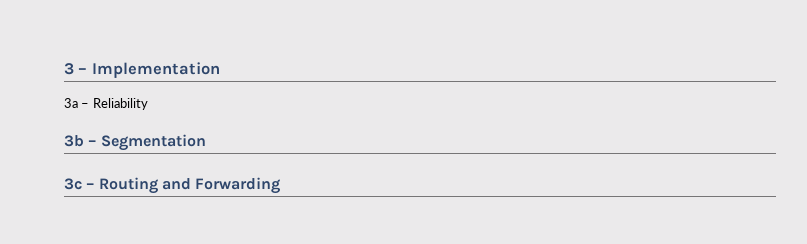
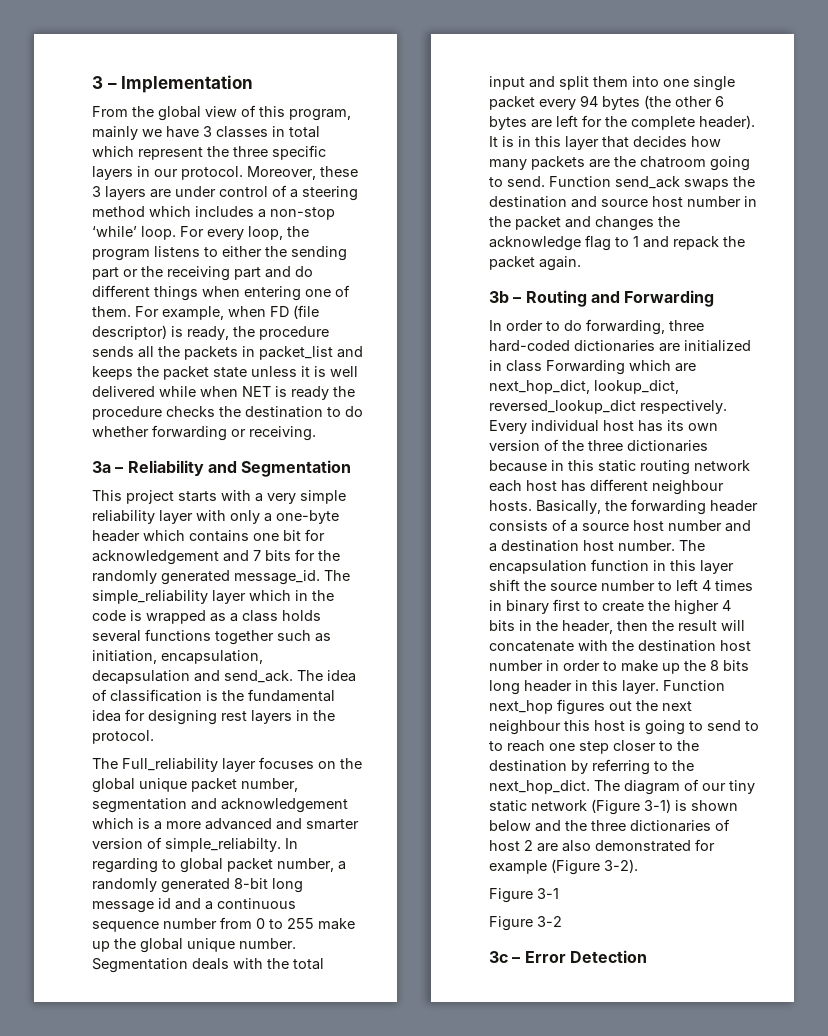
- 3a – Reliability
+ From the global view of this program, mainly we have 3 classes in total which represent the three specific layers in our protocol. Moreover, these 3 layers are under control of a steering method which includes a non-stop ‘while’ loop. For every loop, the program listens to either the sending part or the receiving part and do different things when entering one of them. For example, when FD (file descriptor) is ready, the procedure sends all the packets in packet_list and keeps the packet state unless it is well delivered while when NET is ready the procedure checks the destination to do whether forwarding or receiving.
+ 3a – Reliability and Segmentation
+ This project starts with a very simple reliability layer with only a one-byte header which contains one bit for acknowledgement and 7 bits for the randomly generated message_id. The simple_reliability layer which in the code is wrapped as a class holds several functions together such as initiation, encapsulation, decapsulation and send_ack. The idea of classification is the fundamental idea for designing rest layers in the protocol.
+ The Full_reliability layer focuses on the global unique packet number, segmentation and acknowledgement which is a more advanced and smarter version of simple_reliabilty. In regarding to global packet number, a randomly generated 8-bit long message id and a continuous sequence number from 0 to 255 make up the global unique number. Segmentation deals with the total input and split them into one single packet every 94 bytes (the other 6 bytes are left for the complete header). It is in this layer that decides how many packets are the chatroom going to send. Function send_ack swaps the destination and source host number in the packet and changes the acknowledge flag to 1 and repack the packet again.
- 3b – Segmentation
- 3c – Routing and Forwarding
+ 3b – Routing and Forwarding
+ In order to do forwarding, three hard-coded dictionaries are initialized in class Forwarding which are next_hop_dict, lookup_dict, reversed_lookup_dict respectively. Every individual host has its own version of the three dictionaries because in this static routing network each host has different neighbour hosts. Basically, the forwarding header consists of a source host number and a destination host number. The encapsulation function in this layer shift the source number to left 4 times in binary first to create the higher 4 bits in the header, then the result will concatenate with the destination host number in order to make up the 8 bits long header in this layer. Function next_hop figures out the next neighbour this host is going to send to to reach one step closer to the destination by referring to the next_hop_dict. The diagram of our tiny static network (Figure 3-1) is shown below and the three dictionaries of host 2 are also demonstrated for example (Figure 3-2).
+ Figure 3-1
+ Figure 3-2
+ 3c – Error Detection

